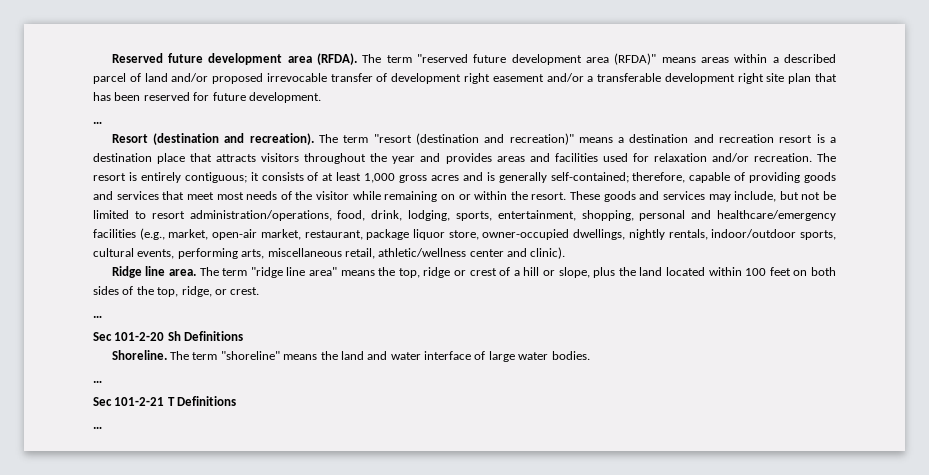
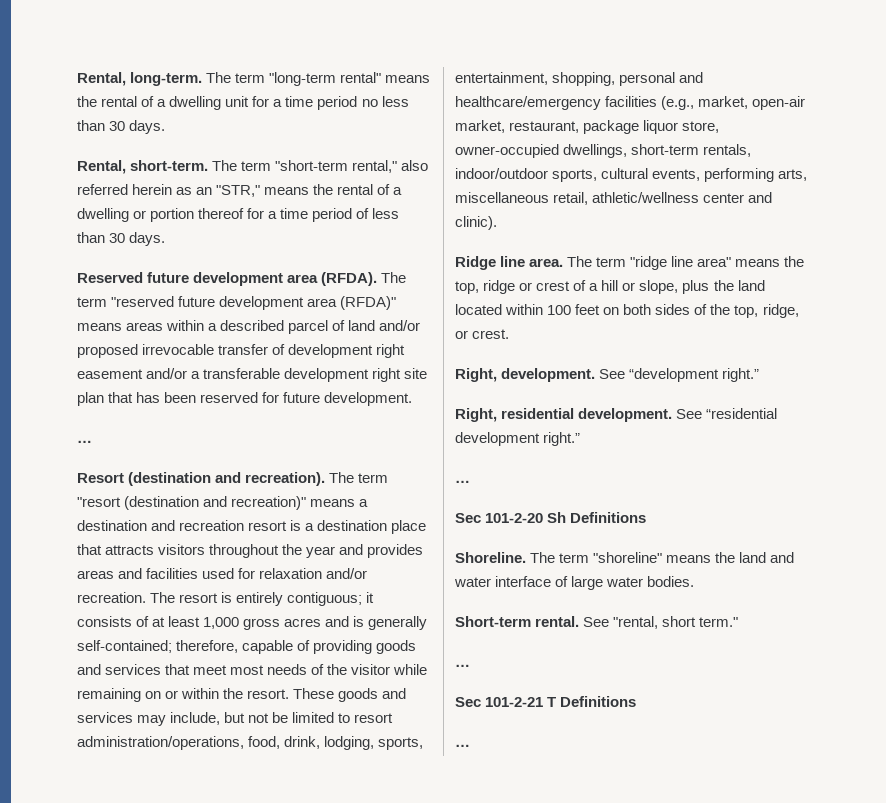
+ Rental, long-term. The term "long-term rental" means the rental of a dwelling unit for a time period no less than 30 days.
+ Rental, short-term. The term "short-term rental," also referred herein as an "STR," means the rental of a dwelling or portion thereof for a time period of less than 30 days.
- These goods and services may include, but not be limited to resort administration/operations, food, drink, lodging, sports, entertainment, shopping, personal and healthcare/emergency facilities (e.g., market, open-air market, restaurant, package liquor store, owner-occupied dwellings, nightly rentals, indoor/outdoor sports, cultural events, performing arts, miscellaneous retail, athletic/wellness center and clinic).
+ These goods and services may include, but not be limited to resort administration/operations, food, drink, lodging, sports, entertainment, shopping, personal and healthcare/emergency facilities (e.g., market, open-air market, restaurant, package liquor store, owner-occupied dwellings, short-term rentals, indoor/outdoor sports, cultural events, performing arts, miscellaneous retail, athletic/wellness center and clinic).
+ Right, development. See “development right.”
+ Right, residential development. See “residential development right.”
+ Short-term rental. See "rental, short term."

